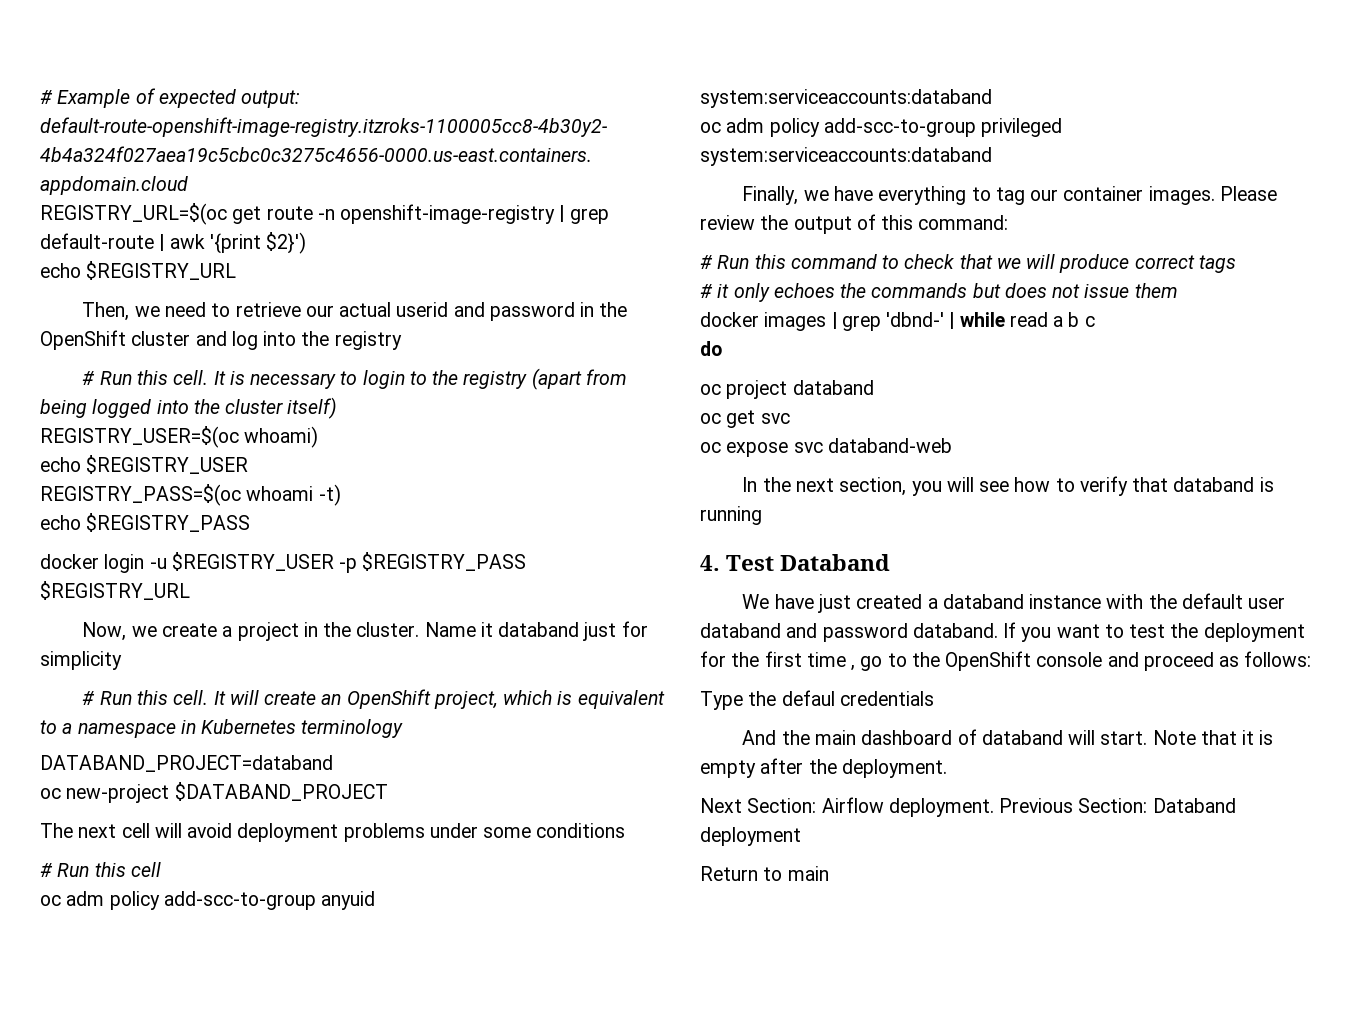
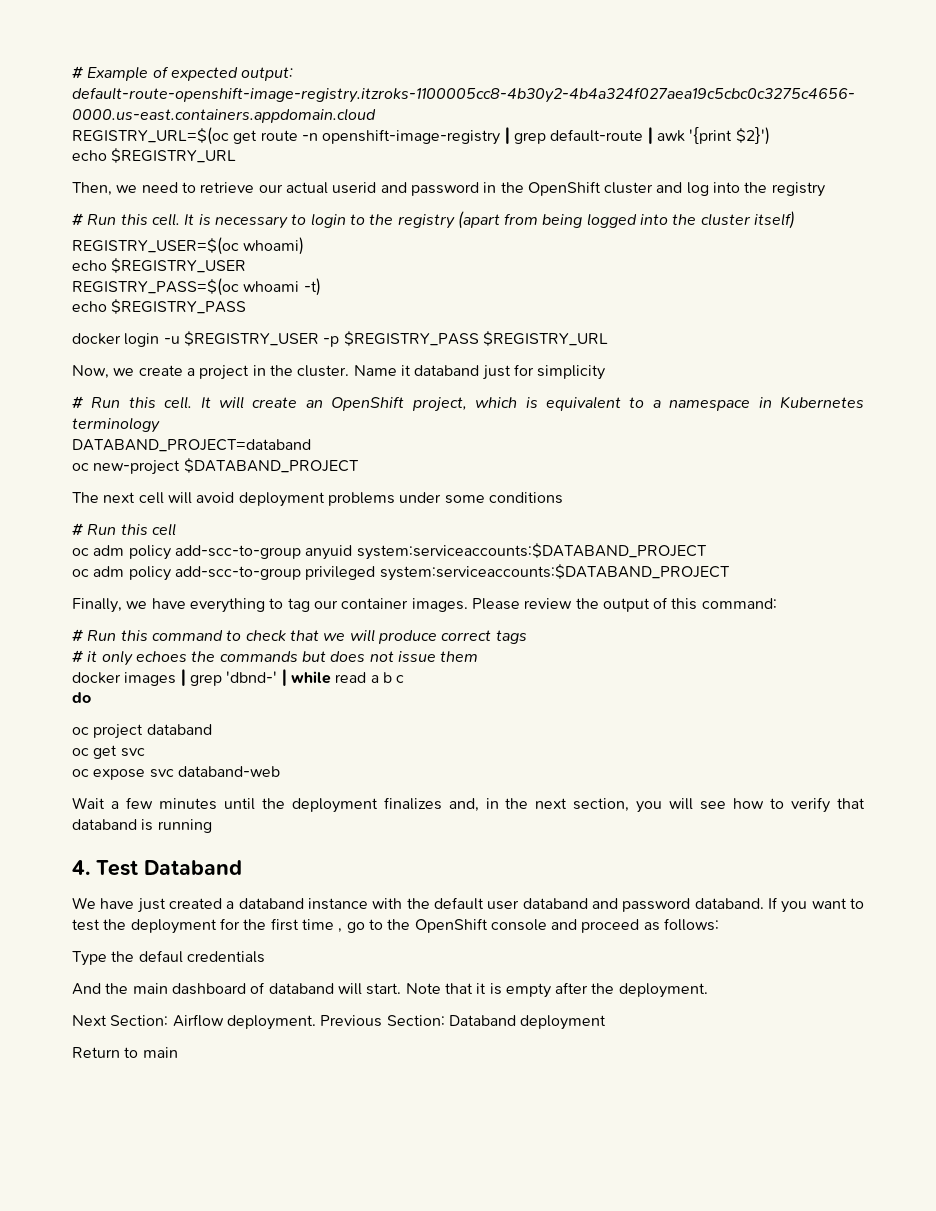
- oc adm policy add-scc-to-group anyuid system:serviceaccounts:databand
+ oc adm policy add-scc-to-group anyuid system:serviceaccounts:$DATABAND_PROJECT
- oc adm policy add-scc-to-group privileged system:serviceaccounts:databand
+ oc adm policy add-scc-to-group privileged system:serviceaccounts:$DATABAND_PROJECT
- In the next section, you will see how to verify that databand is running
+ Wait a few minutes until the deployment finalizes and, in the next section, you will see how to verify that databand is running

